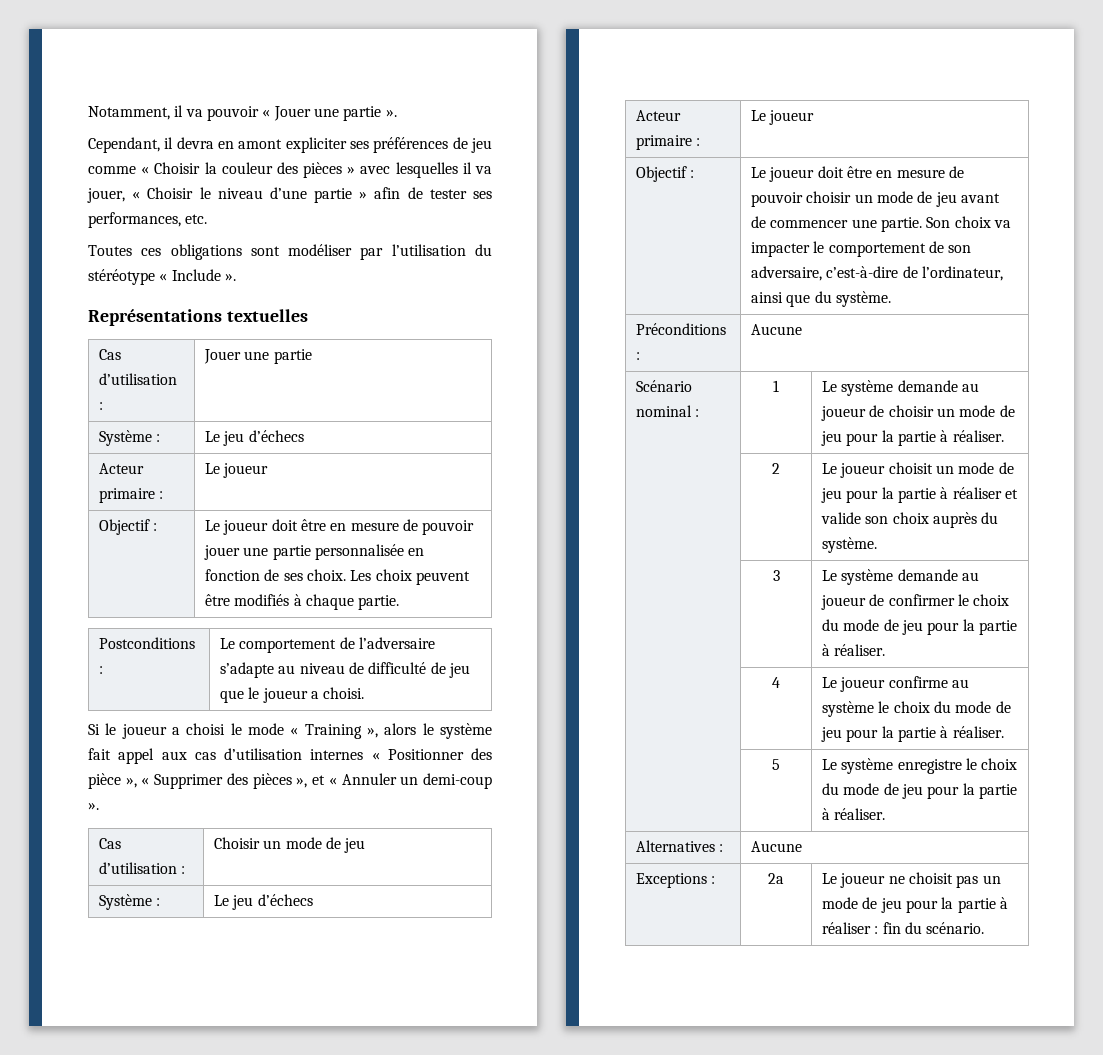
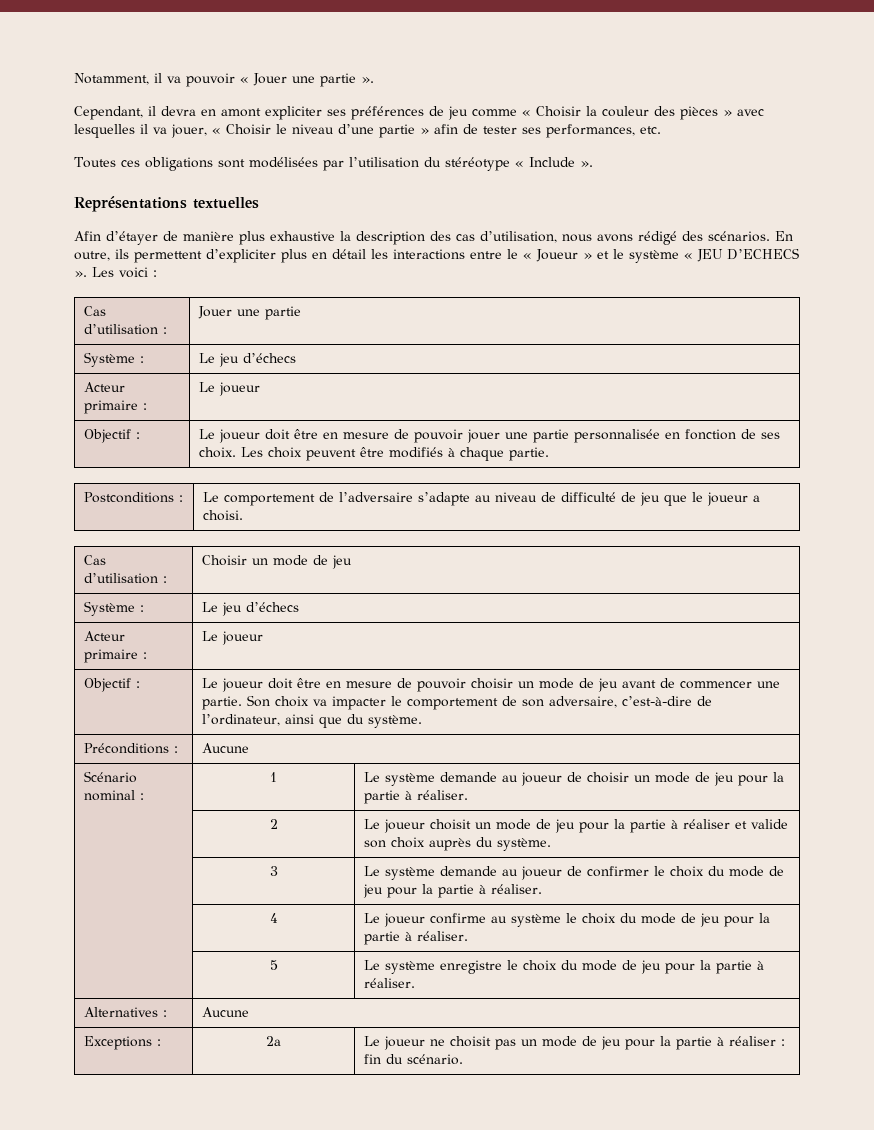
- Toutes ces obligations sont modéliser par l’utilisation du stéréotype « Include ».
+ Toutes ces obligations sont modélisées par l’utilisation du stéréotype « Include ».
+ Afin d’étayer de manière plus exhaustive la description des cas d’utilisation, nous avons rédigé des scénarios. En outre, ils permettent d’expliciter plus en détail les interactions entre le « Joueur » et le système « JEU D’ECHECS ». Les voici :
- Si le joueur a choisi le mode « Training », alors le système fait appel aux cas d’utilisation internes « Positionner des pièce », « Supprimer des pièces », et « Annuler un demi-coup ».

